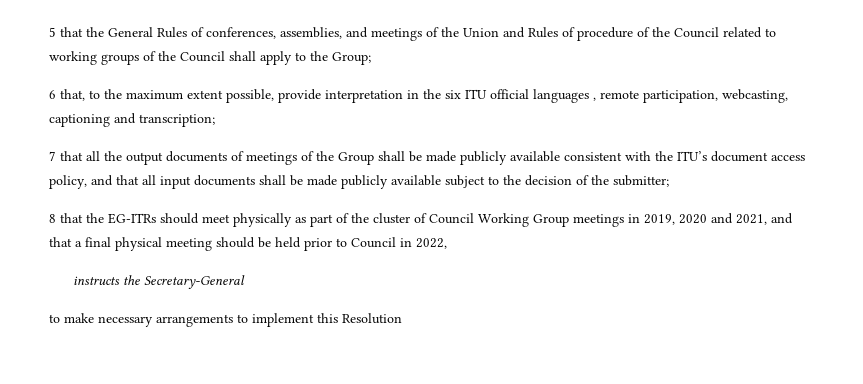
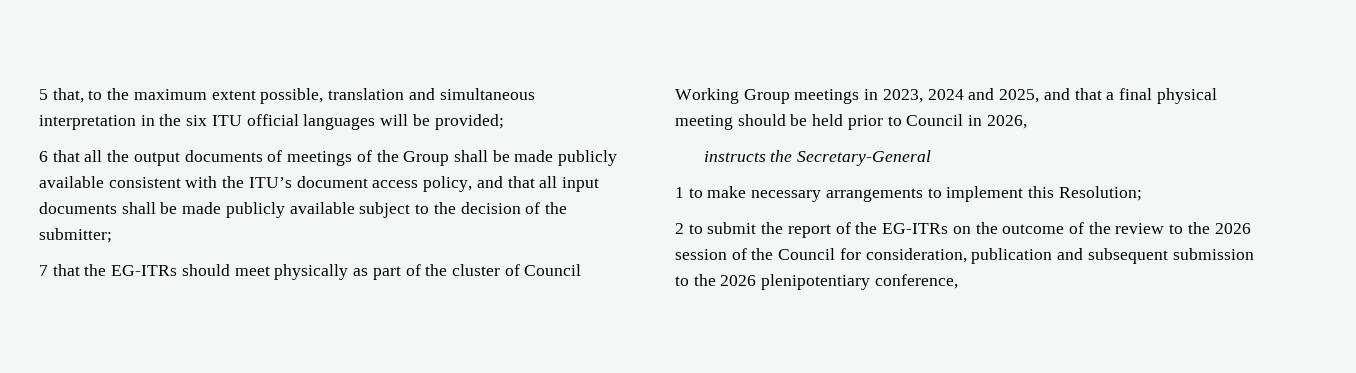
- 5 that the General Rules of conferences, assemblies, and meetings of the Union and Rules of procedure of the Council related to working groups of the Council shall apply to the Group;
- 6 that, to the maximum extent possible, provide interpretation in the six ITU official languages , remote participation, webcasting, captioning and transcription;
- 7 that all the output documents of meetings of the Group shall be made publicly available consistent with the ITU’s document access policy, and that all input documents shall be made publicly available subject to the decision of the submitter;
+ 5 that, to the maximum extent possible, translation and simultaneous interpretation in the six ITU official languages will be provided;
+ 6 that all the output documents of meetings of the Group shall be made publicly available consistent with the ITU’s document access policy, and that all input documents shall be made publicly available subject to the decision of the submitter;
- 8 that the EG-ITRs should meet physically as part of the cluster of Council Working Group meetings in 2019, 2020 and 2021, and that a final physical meeting should be held prior to Council in 2022,
+ 7 that the EG-ITRs should meet physically as part of the cluster of Council Working Group meetings in 2023, 2024 and 2025, and that a final physical meeting should be held prior to Council in 2026,
- to make necessary arrangements to implement this Resolution
+ 1 to make necessary arrangements to implement this Resolution;
+ 2 to submit the report of the EG-ITRs on the outcome of the review to the 2026 session of the Council for consideration, publication and subsequent submission to the 2026 plenipotentiary conference,

